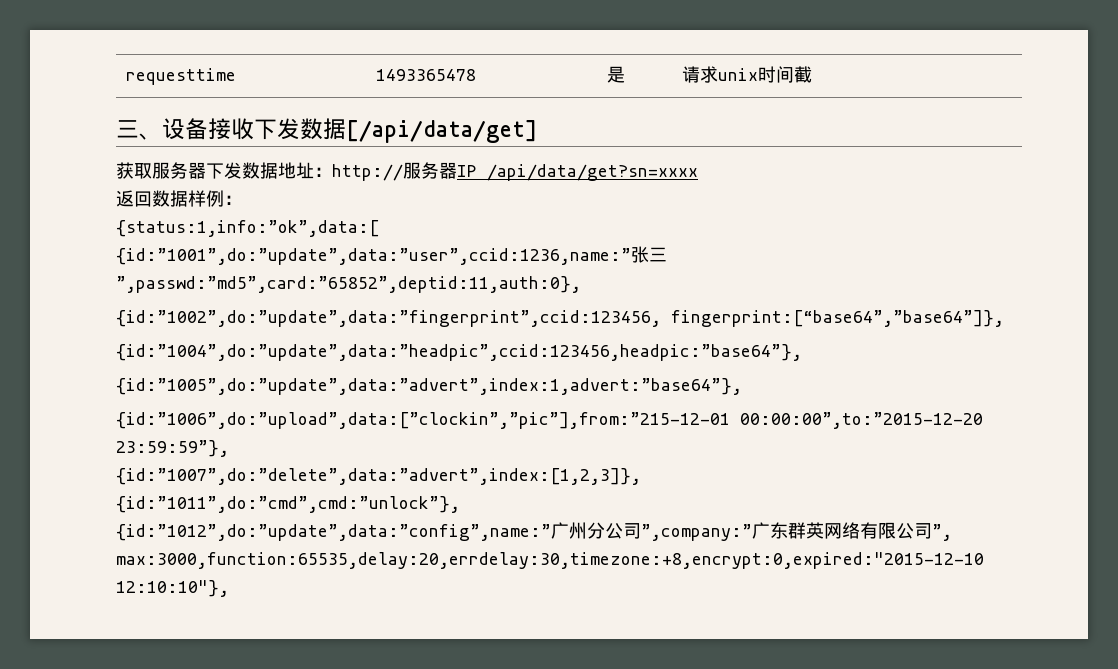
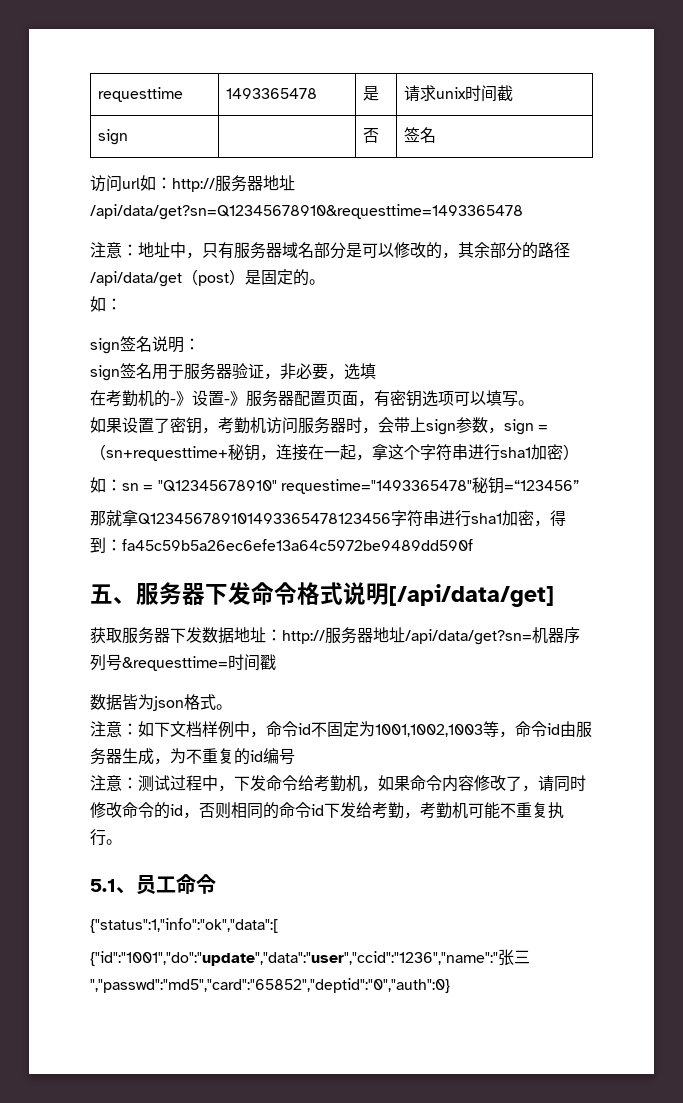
- 三、设备接收下发数据[/api/data/get]
+ sign | | 否 | 签名
+ 访问url如：http://服务器地址/api/data/get?sn=Q12345678910&requesttime=1493365478
+ 注意：地址中，只有服务器域名部分是可以修改的，其余部分的路径/api/data/get（post）是固定的。
+ 如：
+ sign签名说明：
+ sign签名用于服务器验证，非必要，选填
+ 在考勤机的-》设置-》服务器配置页面，有密钥选项可以填写。
+ 如果设置了密钥，考勤机访问服务器时，会带上sign参数，sign =（sn+requesttime+秘钥，连接在一起，拿这个字符串进行sha1加密）
+ 如：sn = "Q12345678910" requestime="1493365478"秘钥=“123456”
+ 那就拿Q123456789101493365478123456字符串进行sha1加密，得到：fa45c59b5a26ec6efe13a64c5972be9489dd590f
+ 五、服务器下发命令格式说明[/api/data/get]
- 获取服务器下发数据地址：http://服务器IP /api/data/get?sn=xxxx
- 返回数据样例：
- {status:1,info:”ok”,data:[
- {id:”1001”,do:”update”,data:”user”,ccid:1236,name:”张三”,passwd:”md5”,card:”65852”,deptid:11,auth:0},
- {id:”1002”,do:”update”,data:”fingerprint”,ccid:123456, fingerprint:[“base64”,”base64”]},
- {id:”1004”,do:”update”,data:”headpic”,ccid:123456,headpic:”base64”},
- {id:”1005”,do:”update”,data:”advert”,index:1,advert:”base64”},
- {id:”1006”,do:”upload”,data:[”clockin”,”pic”],from:”215-12-01 00:00:00”,to:”2015-12-20 23:59:59”},
- {id:”1007”,do:”delete”,data:”advert”,index:[1,2,3]},
- {id:”1011”,do:”cmd”,cmd:”unlock”},
- {id:”1012”,do:”update”,data:”config”,name:”广州分公司”,company:”广东群英网络有限公司”, max:3000,function:65535,delay:20,errdelay:30,timezone:+8,encrypt:0,expired:"2015-12-10 12:10:10"},
+ 获取服务器下发数据地址：http://服务器地址/api/data/get?sn=机器序列号&requesttime=时间戳
+ 数据皆为json格式。
+ 注意：如下文档样例中，命令id不固定为1001,1002,1003等，命令id由服务器生成，为不重复的id编号
+ 注意：测试过程中，下发命令给考勤机，如果命令内容修改了，请同时修改命令的id，否则相同的命令id下发给考勤，考勤机可能不重复执行。
+ 5.1、员工命令
+ {"status":1,"info":"ok","data":[
+ {"id":"1001","do":"update","data":"user","ccid":"1236","name":"张三","passwd":"md5","card":"65852","deptid":"0","auth":0}

